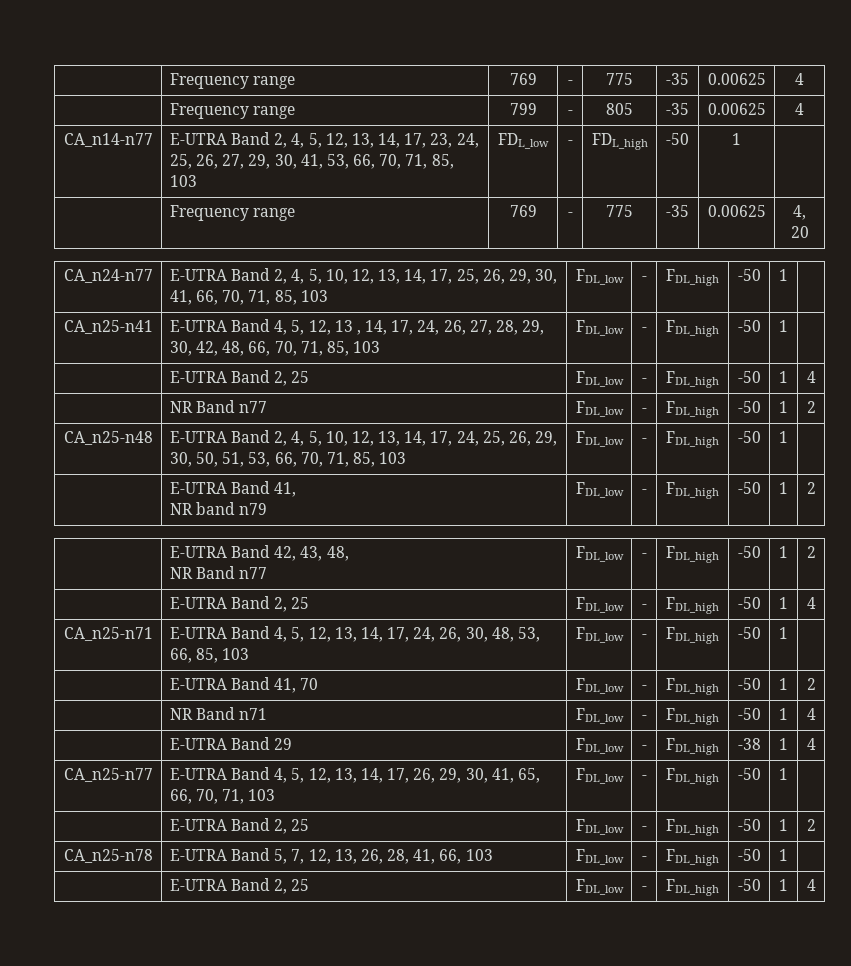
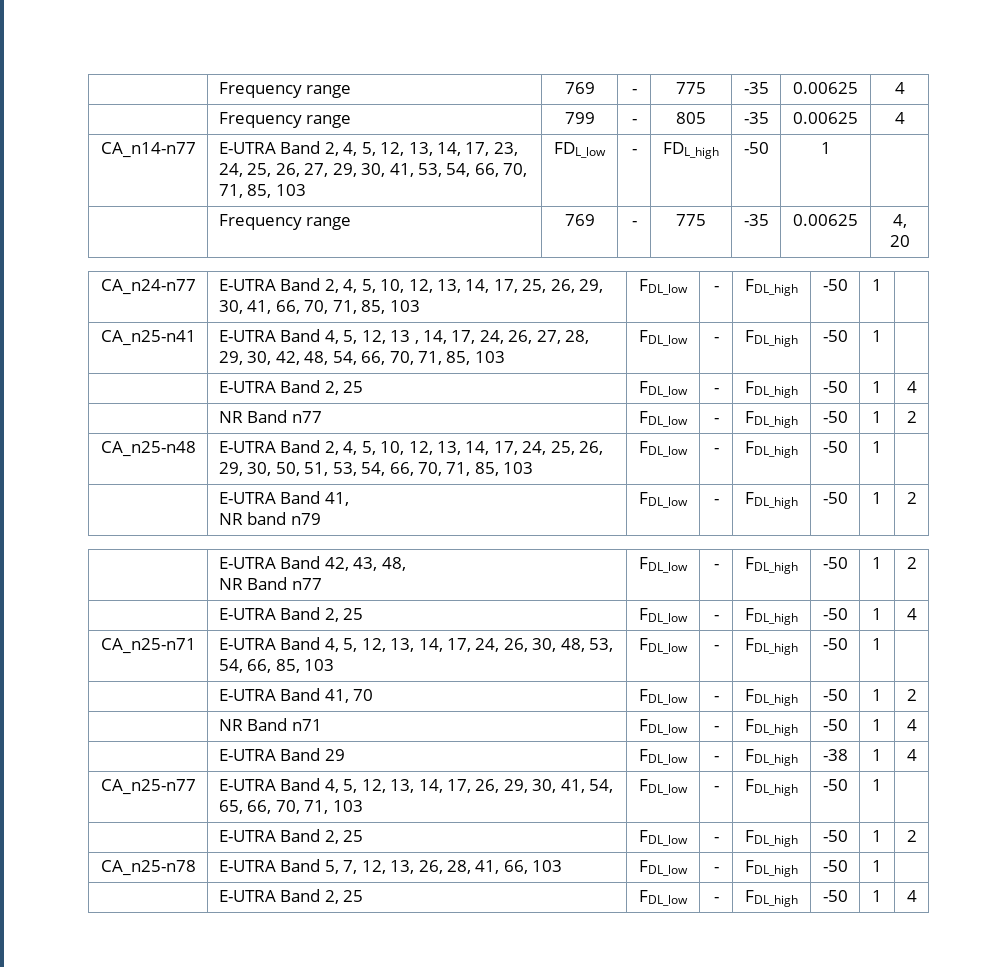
- CA_n14-n77 | E-UTRA Band 2, 4, 5, 12, 13, 14, 17, 23, 24, 25, 26, 27, 29, 30, 41, 53, 66, 70, 71, 85, 103 | FDL_low | - | FDL_high | -50 | 1 |
+ CA_n14-n77 | E-UTRA Band 2, 4, 5, 12, 13, 14, 17, 23, 24, 25, 26, 27, 29, 30, 41, 53, 54, 66, 70, 71, 85, 103 | FDL_low | - | FDL_high | -50 | 1 |
- CA_n25-n41 | E-UTRA Band 4, 5, 12, 13 , 14, 17, 24, 26, 27, 28, 29, 30, 42, 48, 66, 70, 71, 85, 103 | FDL_low | - | FDL_high | -50 | 1 |
+ CA_n25-n41 | E-UTRA Band 4, 5, 12, 13 , 14, 17, 24, 26, 27, 28, 29, 30, 42, 48, 54, 66, 70, 71, 85, 103 | FDL_low | - | FDL_high | -50 | 1 |
- CA_n25-n48 | E-UTRA Band 2, 4, 5, 10, 12, 13, 14, 17, 24, 25, 26, 29, 30, 50, 51, 53, 66, 70, 71, 85, 103 | FDL_low | - | FDL_high | -50 | 1 |
+ CA_n25-n48 | E-UTRA Band 2, 4, 5, 10, 12, 13, 14, 17, 24, 25, 26, 29, 30, 50, 51, 53, 54, 66, 70, 71, 85, 103 | FDL_low | - | FDL_high | -50 | 1 |
- CA_n25-n71 | E-UTRA Band 4, 5, 12, 13, 14, 17, 24, 26, 30, 48, 53, 66, 85, 103 | FDL_low | - | FDL_high | -50 | 1 |
+ CA_n25-n71 | E-UTRA Band 4, 5, 12, 13, 14, 17, 24, 26, 30, 48, 53, 54, 66, 85, 103 | FDL_low | - | FDL_high | -50 | 1 |
- CA_n25-n77 | E-UTRA Band 4, 5, 12, 13, 14, 17, 26, 29, 30, 41, 65, 66, 70, 71, 103 | FDL_low | - | FDL_high | -50 | 1 |
+ CA_n25-n77 | E-UTRA Band 4, 5, 12, 13, 14, 17, 26, 29, 30, 41, 54, 65, 66, 70, 71, 103 | FDL_low | - | FDL_high | -50 | 1 |

